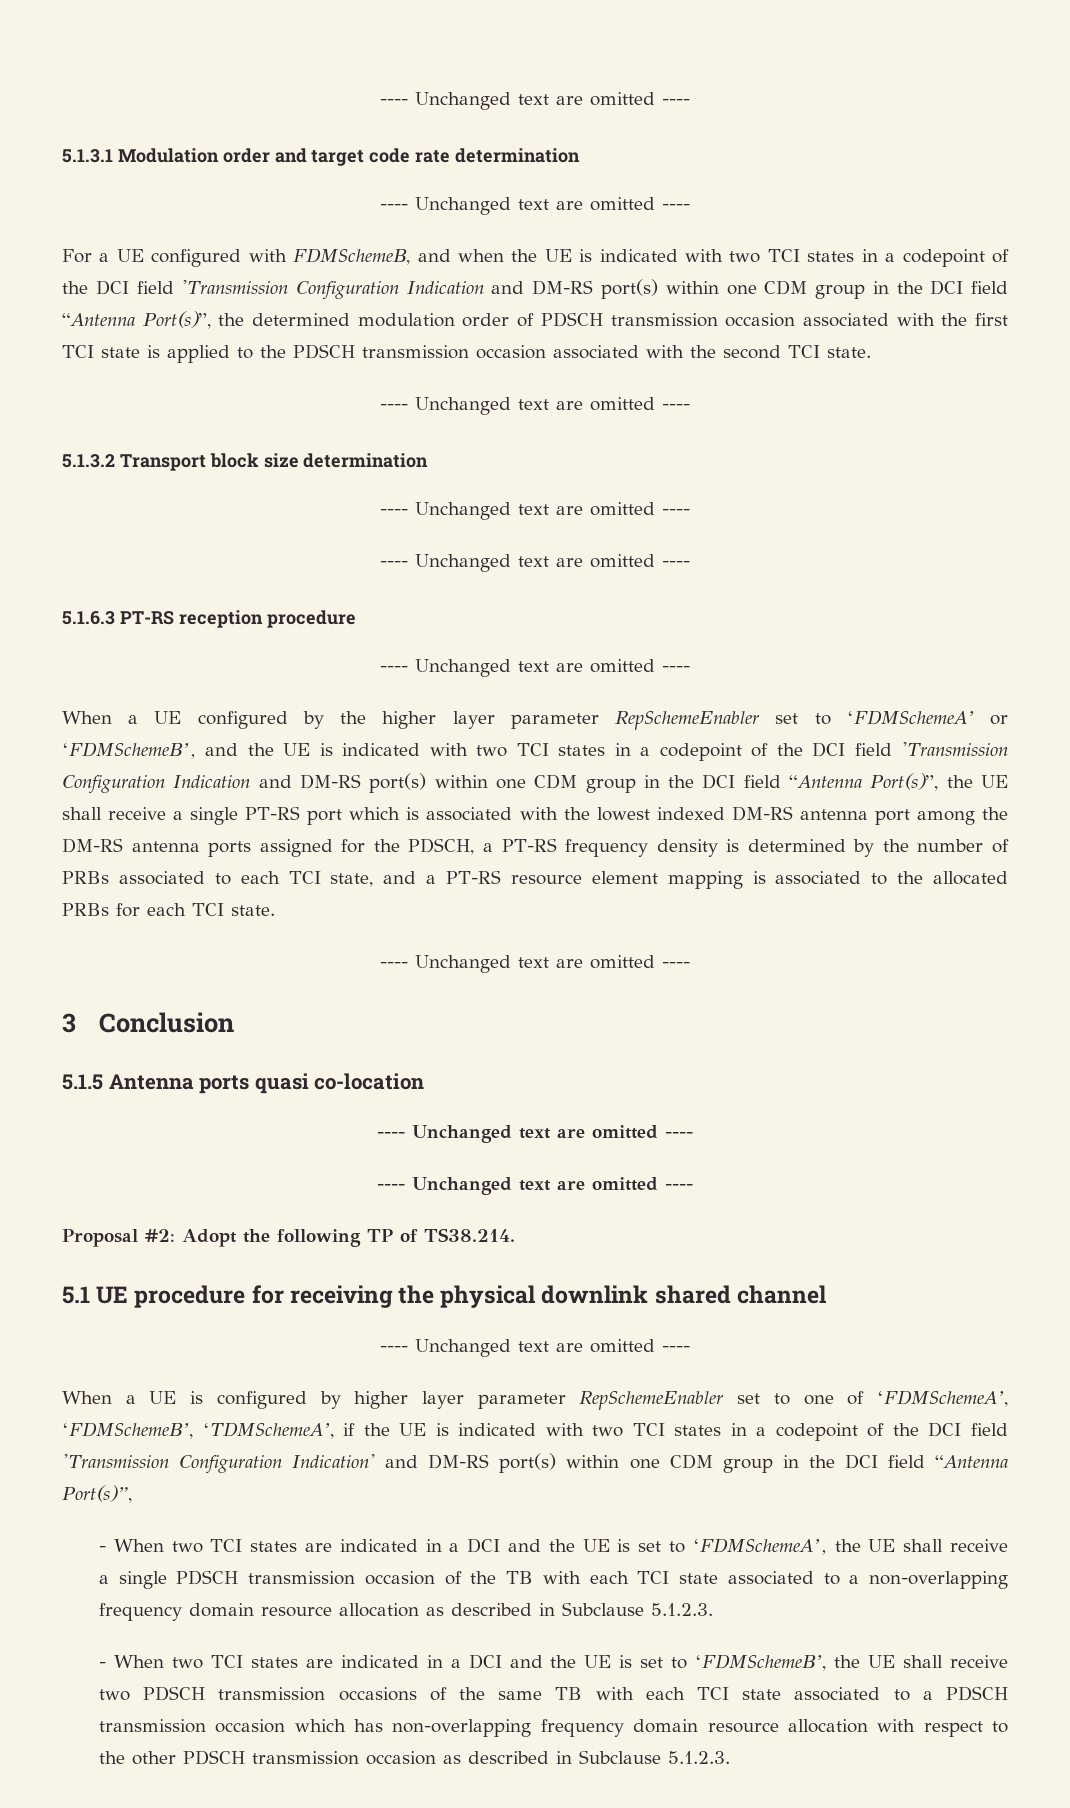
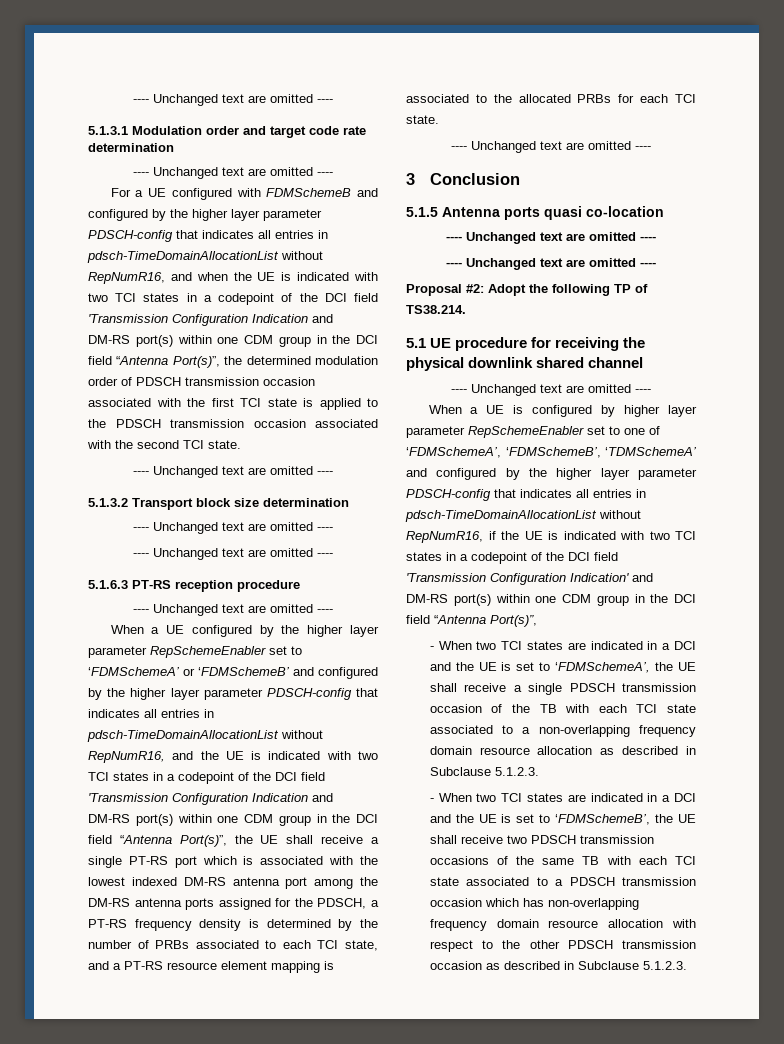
- For a UE configured with FDMSchemeB, and when the UE is indicated with two TCI states in a codepoint of the DCI field 'Transmission Configuration Indication and DM-RS port(s) within one CDM group in the DCI field “Antenna Port(s)”, the determined modulation order of PDSCH transmission occasion associated with the first TCI state is applied to the PDSCH transmission occasion associated with the second TCI state.
+ For a UE configured with FDMSchemeB and configured by the higher layer parameter PDSCH-config that indicates all entries in pdsch-TimeDomainAllocationList without RepNumR16, and when the UE is indicated with two TCI states in a codepoint of the DCI field 'Transmission Configuration Indication and DM-RS port(s) within one CDM group in the DCI field “Antenna Port(s)”, the determined modulation order of PDSCH transmission occasion associated with the first TCI state is applied to the PDSCH transmission occasion associated with the second TCI state.
- When a UE configured by the higher layer parameter RepSchemeEnabler set to ‘FDMSchemeA’ or ‘FDMSchemeB’, and the UE is indicated with two TCI states in a codepoint of the DCI field 'Transmission Configuration Indication and DM-RS port(s) within one CDM group in the DCI field “Antenna Port(s)”, the UE shall receive a single PT-RS port which is associated with the lowest indexed DM-RS antenna port among the DM-RS antenna ports assigned for the PDSCH, a PT-RS frequency density is determined by the number of PRBs associated to each TCI state, and a PT-RS resource element mapping is associated to the allocated PRBs for each TCI state.
+ When a UE configured by the higher layer parameter RepSchemeEnabler set to ‘FDMSchemeA’ or ‘FDMSchemeB’ and configured by the higher layer parameter PDSCH-config that indicates all entries in pdsch-TimeDomainAllocationList without RepNumR16, and the UE is indicated with two TCI states in a codepoint of the DCI field 'Transmission Configuration Indication and DM-RS port(s) within one CDM group in the DCI field “Antenna Port(s)”, the UE shall receive a single PT-RS port which is associated with the lowest indexed DM-RS antenna port among the DM-RS antenna ports assigned for the PDSCH, a PT-RS frequency density is determined by the number of PRBs associated to each TCI state, and a PT-RS resource element mapping is associated to the allocated PRBs for each TCI state.
- When a UE is configured by higher layer parameter RepSchemeEnabler set to one of ‘FDMSchemeA’, ‘FDMSchemeB’, ‘TDMSchemeA’, if the UE is indicated with two TCI states in a codepoint of the DCI field 'Transmission Configuration Indication' and DM-RS port(s) within one CDM group in the DCI field “Antenna Port(s)”,
+ When a UE is configured by higher layer parameter RepSchemeEnabler set to one of ‘FDMSchemeA’, ‘FDMSchemeB’, ‘TDMSchemeA’ and configured by the higher layer parameter PDSCH-config that indicates all entries in pdsch-TimeDomainAllocationList without RepNumR16, if the UE is indicated with two TCI states in a codepoint of the DCI field 'Transmission Configuration Indication' and DM-RS port(s) within one CDM group in the DCI field “Antenna Port(s)”,

